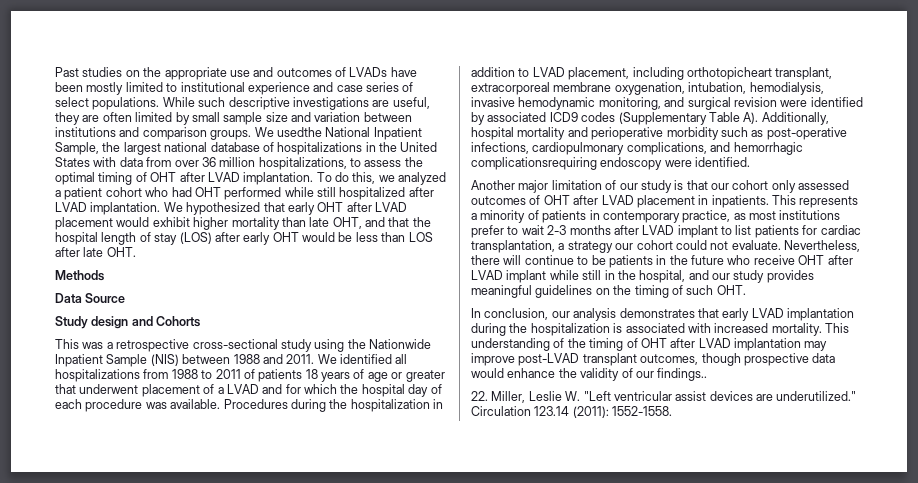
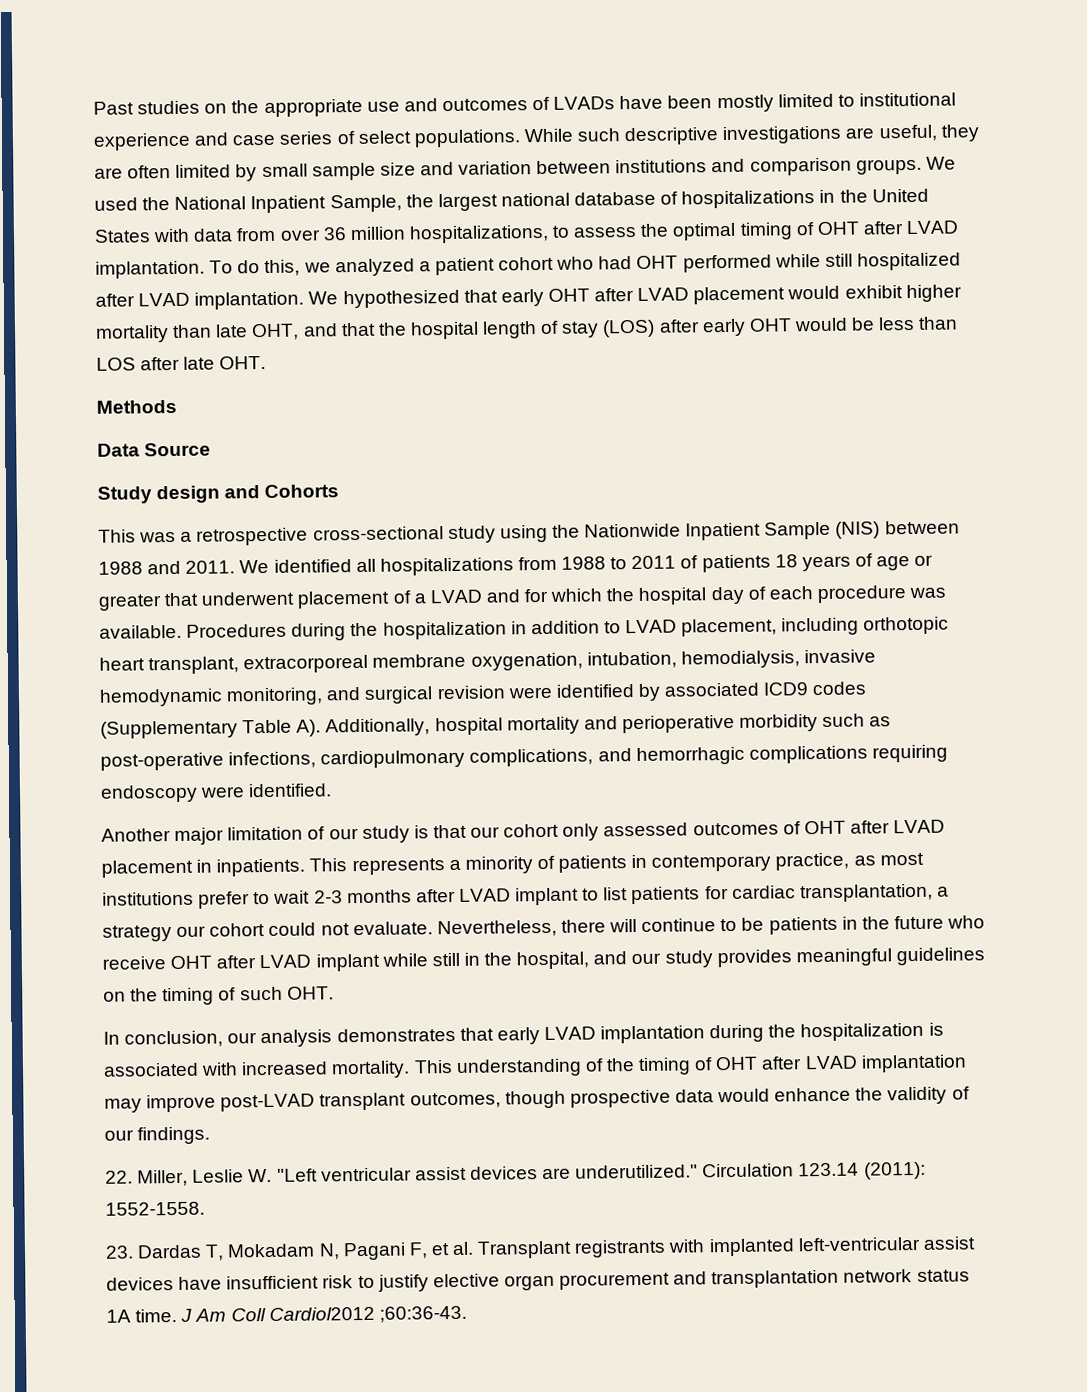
- We usedthe National Inpatient Sample, the largest national database of hospitalizations in the United States with data from over 36 million hospitalizations, to assess the optimal timing of OHT after LVAD implantation.
+ We used the National Inpatient Sample, the largest national database of hospitalizations in the United States with data from over 36 million hospitalizations, to assess the optimal timing of OHT after LVAD implantation.
- Procedures during the hospitalization in addition to LVAD placement, including orthotopicheart transplant, extracorporeal membrane oxygenation, intubation, hemodialysis, invasive hemodynamic monitoring, and surgical revision were identified by associated ICD9 codes (Supplementary Table A). Additionally, hospital mortality and perioperative morbidity such as post-operative infections, cardiopulmonary complications, and hemorrhagic complicationsrequiring endoscopy were identified.
+ Procedures during the hospitalization in addition to LVAD placement, including orthotopic heart transplant, extracorporeal membrane oxygenation, intubation, hemodialysis, invasive hemodynamic monitoring, and surgical revision were identified by associated ICD9 codes (Supplementary Table A). Additionally, hospital mortality and perioperative morbidity such as post-operative infections, cardiopulmonary complications, and hemorrhagic complications requiring endoscopy were identified.
- This understanding of the timing of OHT after LVAD implantation may improve post-LVAD transplant outcomes, though prospective data would enhance the validity of our findings..
+ This understanding of the timing of OHT after LVAD implantation may improve post-LVAD transplant outcomes, though prospective data would enhance the validity of our findings.
+ 23. Dardas T, Mokadam N, Pagani F, et al. Transplant registrants with implanted left-ventricular assist devices have insufficient risk to justify elective organ procurement and transplantation network status 1A time. J Am Coll Cardiol2012 ;60:36-43.

